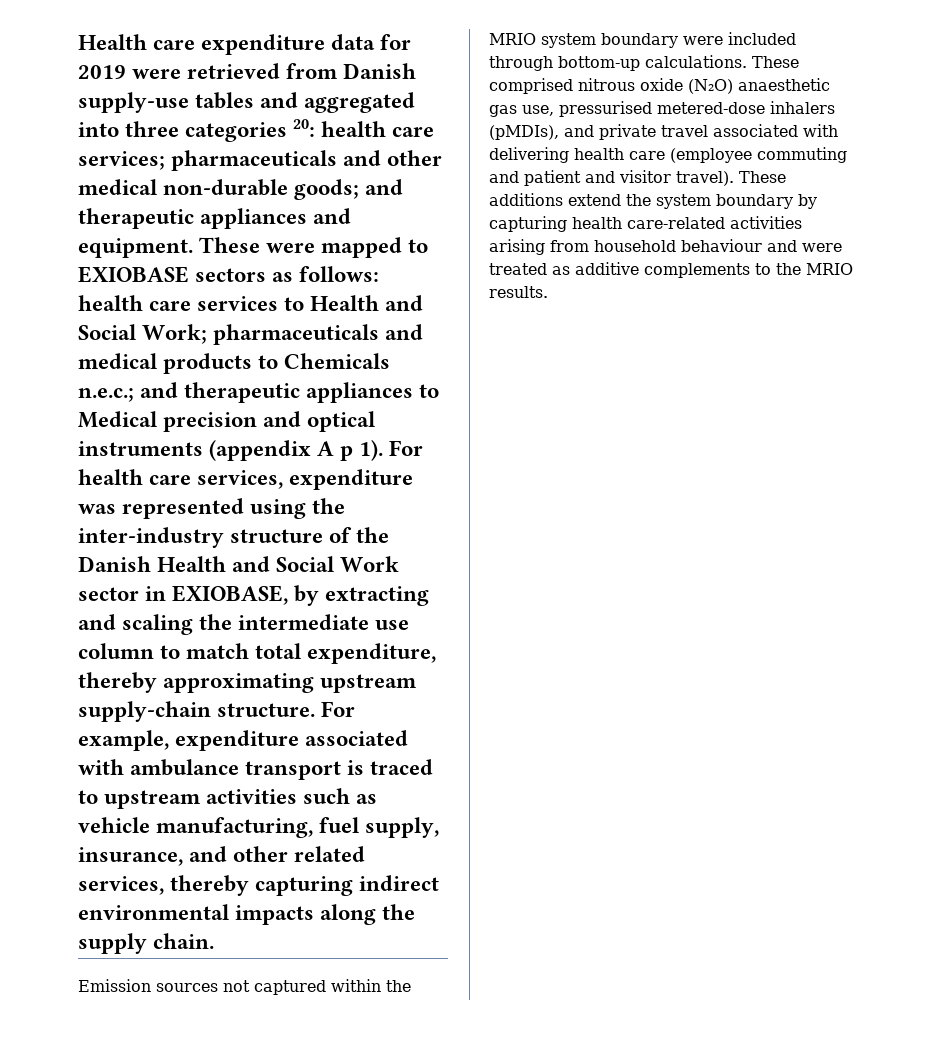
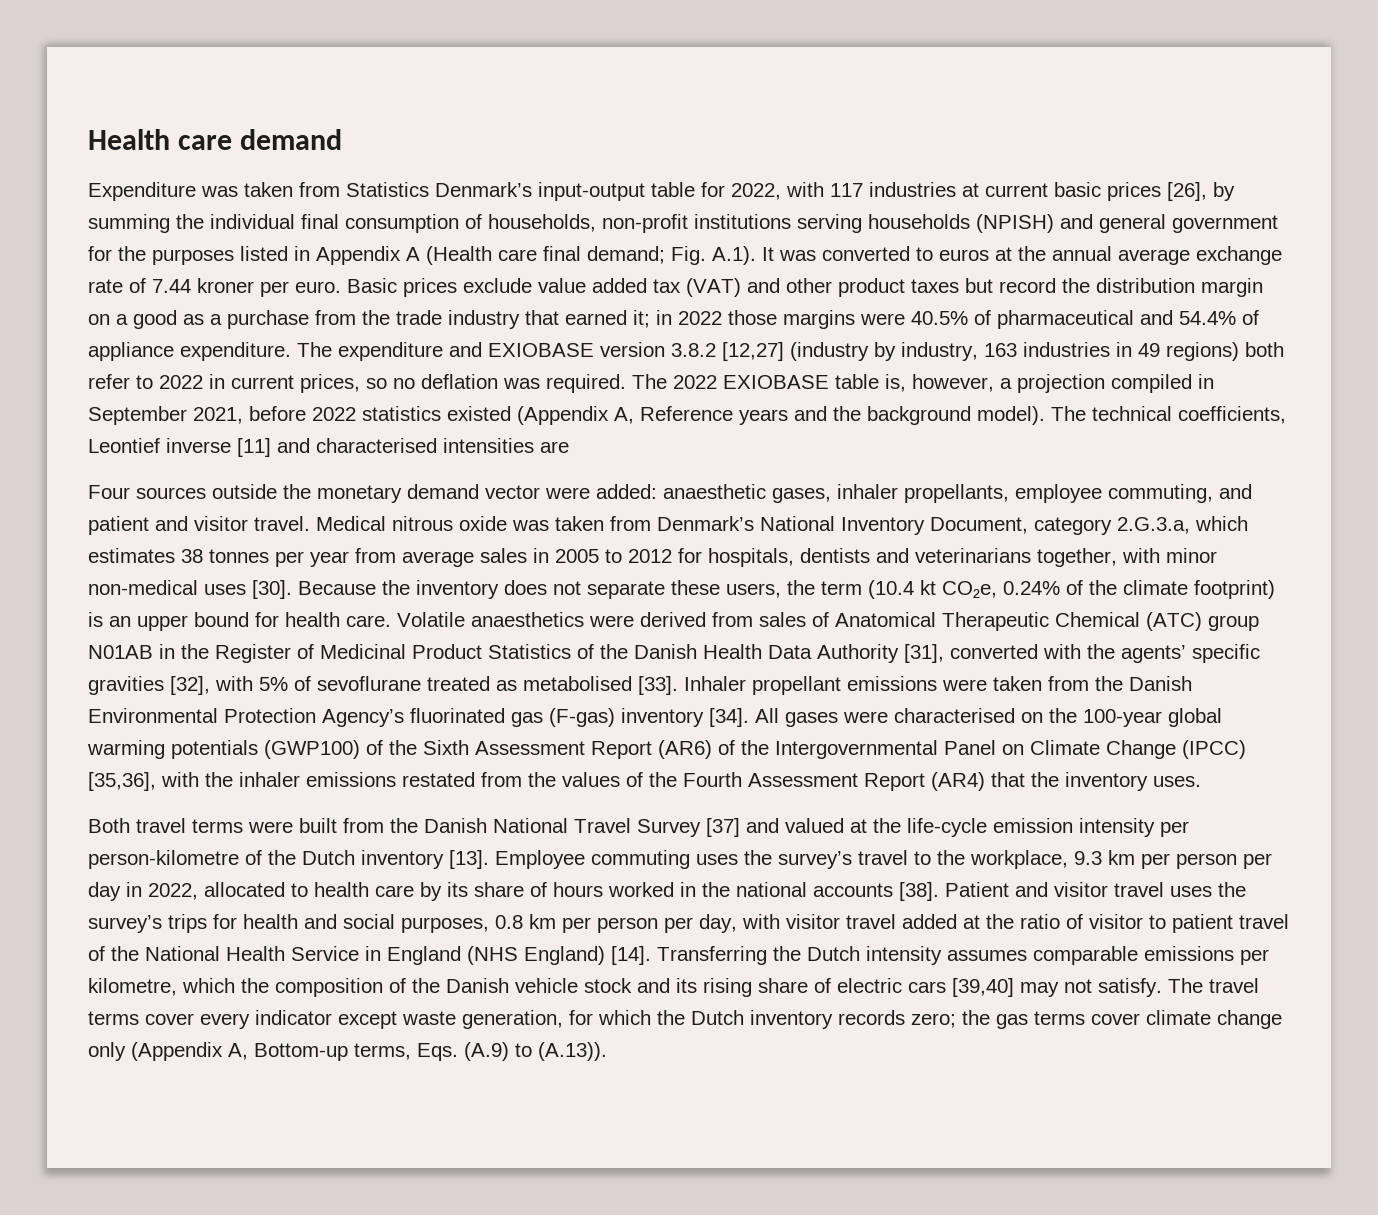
- Health care expenditure data for 2019 were retrieved from Danish supply-use tables and aggregated into three categories 20: health care services; pharmaceuticals and other medical non-durable goods; and therapeutic appliances and equipment. These were mapped to EXIOBASE sectors as follows: health care services to Health and Social Work; pharmaceuticals and medical products to Chemicals n.e.c.; and therapeutic appliances to Medical precision and optical instruments (appendix A p 1). For health care services, expenditure was represented using the inter-industry structure of the Danish Health and Social Work sector in EXIOBASE, by extracting and scaling the intermediate use column to match total expenditure, thereby approximating upstream supply-chain structure. For example, expenditure associated with ambulance transport is traced to upstream activities such as vehicle manufacturing, fuel supply, insurance, and other related services, thereby capturing indirect environmental impacts along the supply chain.
- Emission sources not captured within the MRIO system boundary were included through bottom-up calculations. These comprised nitrous oxide (N₂O) anaesthetic gas use, pressurised metered-dose inhalers (pMDIs), and private travel associated with delivering health care (employee commuting and patient and visitor travel). These additions extend the system boundary by capturing health care-related activities arising from household behaviour and were treated as additive complements to the MRIO results.
+ Health care demand
+ Expenditure was taken from Statistics Denmark’s input-output table for 2022, with 117 industries at current basic prices [26], by summing the individual final consumption of households, non-profit institutions serving households (NPISH) and general government for the purposes listed in Appendix A (Health care final demand; Fig. A.1). It was converted to euros at the annual average exchange rate of 7.44 kroner per euro. Basic prices exclude value added tax (VAT) and other product taxes but record the distribution margin on a good as a purchase from the trade industry that earned it; in 2022 those margins were 40.5% of pharmaceutical and 54.4% of appliance expenditure. The expenditure and EXIOBASE version 3.8.2 [12,27] (industry by industry, 163 industries in 49 regions) both refer to 2022 in current prices, so no deflation was required. The 2022 EXIOBASE table is, however, a projection compiled in September 2021, before 2022 statistics existed (Appendix A, Reference years and the background model). The technical coefficients, Leontief inverse [11] and characterised intensities are
+ Four sources outside the monetary demand vector were added: anaesthetic gases, inhaler propellants, employee commuting, and patient and visitor travel. Medical nitrous oxide was taken from Denmark’s National Inventory Document, category 2.G.3.a, which estimates 38 tonnes per year from average sales in 2005 to 2012 for hospitals, dentists and veterinarians together, with minor non-medical uses [30]. Because the inventory does not separate these users, the term (10.4 kt CO₂e, 0.24% of the climate footprint) is an upper bound for health care. Volatile anaesthetics were derived from sales of Anatomical Therapeutic Chemical (ATC) group N01AB in the Register of Medicinal Product Statistics of the Danish Health Data Authority [31], converted with the agents’ specific gravities [32], with 5% of sevoflurane treated as metabolised [33]. Inhaler propellant emissions were taken from the Danish Environmental Protection Agency’s fluorinated gas (F-gas) inventory [34]. All gases were characterised on the 100-year global warming potentials (GWP100) of the Sixth Assessment Report (AR6) of the Intergovernmental Panel on Climate Change (IPCC) [35,36], with the inhaler emissions restated from the values of the Fourth Assessment Report (AR4) that the inventory uses.
+ Both travel terms were built from the Danish National Travel Survey [37] and valued at the life-cycle emission intensity per person-kilometre of the Dutch inventory [13]. Employee commuting uses the survey’s travel to the workplace, 9.3 km per person per day in 2022, allocated to health care by its share of hours worked in the national accounts [38]. Patient and visitor travel uses the survey’s trips for health and social purposes, 0.8 km per person per day, with visitor travel added at the ratio of visitor to patient travel of the National Health Service in England (NHS England) [14]. Transferring the Dutch intensity assumes comparable emissions per kilometre, which the composition of the Danish vehicle stock and its rising share of electric cars [39,40] may not satisfy. The travel terms cover every indicator except waste generation, for which the Dutch inventory records zero; the gas terms cover climate change only (Appendix A, Bottom-up terms, Eqs. (A.9) to (A.13)).

